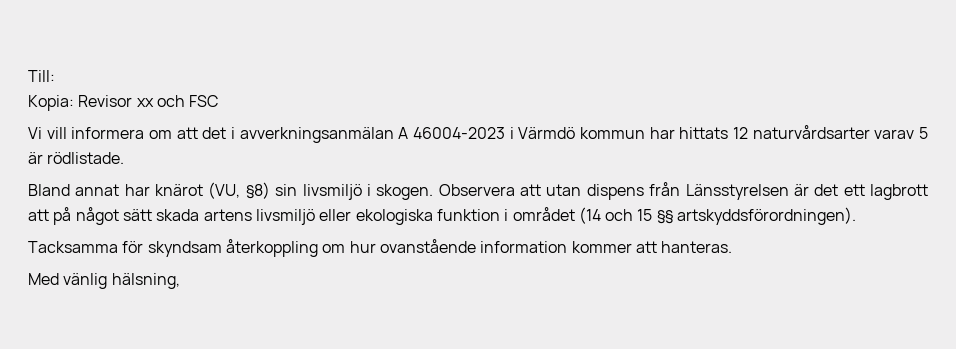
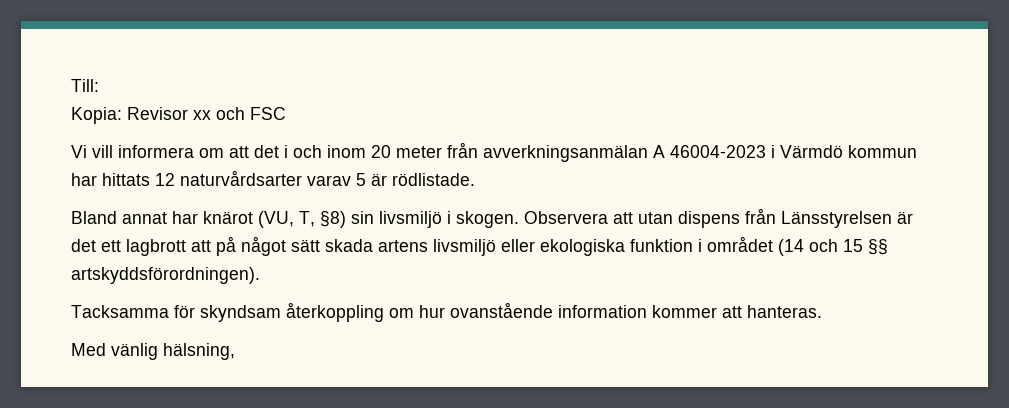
- Vi vill informera om att det i avverkningsanmälan A 46004-2023 i Värmdö kommun har hittats 12 naturvårdsarter varav 5 är rödlistade.
+ Vi vill informera om att det i och inom 20 meter från avverkningsanmälan A 46004-2023 i Värmdö kommun har hittats 12 naturvårdsarter varav 5 är rödlistade.
- Bland annat har knärot (VU, §8) sin livsmiljö i skogen.
+ Bland annat har knärot (VU, T, §8) sin livsmiljö i skogen.

